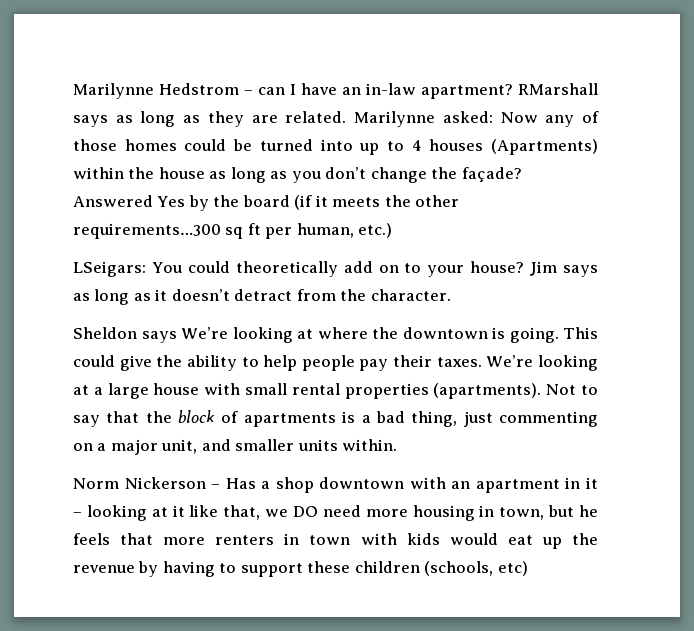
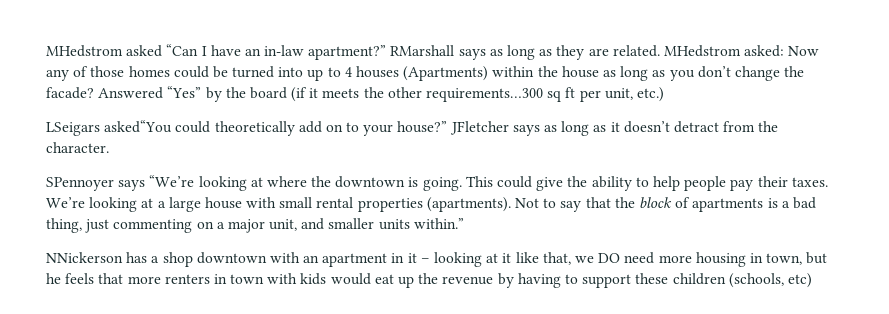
- Marilynne Hedstrom – can I have an in-law apartment?
+ MHedstrom asked “Can I have an in-law apartment?”
- Marilynne asked: Now any of those homes could be turned into up to 4 houses (Apartments) within the house as long as you don’t change the façade? Answered Yes by the board (if it meets the other requirements…300 sq ft per human, etc.)
+ MHedstrom asked: Now any of those homes could be turned into up to 4 houses (Apartments) within the house as long as you don’t change the facade? Answered “Yes” by the board (if it meets the other requirements…300 sq ft per unit, etc.)
- LSeigars: You could theoretically add on to your house? Jim says as long as it doesn’t detract from the character.
+ LSeigars asked“You could theoretically add on to your house?” JFletcher says as long as it doesn’t detract from the character.
- Sheldon says We’re looking at where the downtown is going.
+ SPennoyer says “We’re looking at where the downtown is going.
- Not to say that the block of apartments is a bad thing, just commenting on a major unit, and smaller units within.
- Norm Nickerson – Has a shop downtown with an apartment in it – looking at it like that, we DO need more housing in town, but he feels that more renters in town with kids would eat up the revenue by having to support these children (schools, etc)
+ Not to say that the block of apartments is a bad thing, just commenting on a major unit, and smaller units within.”
+ NNickerson has a shop downtown with an apartment in it – looking at it like that, we DO need more housing in town, but he feels that more renters in town with kids would eat up the revenue by having to support these children (schools, etc)

